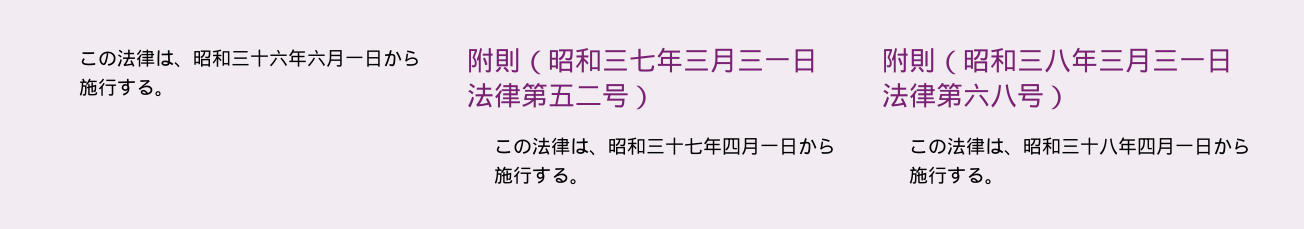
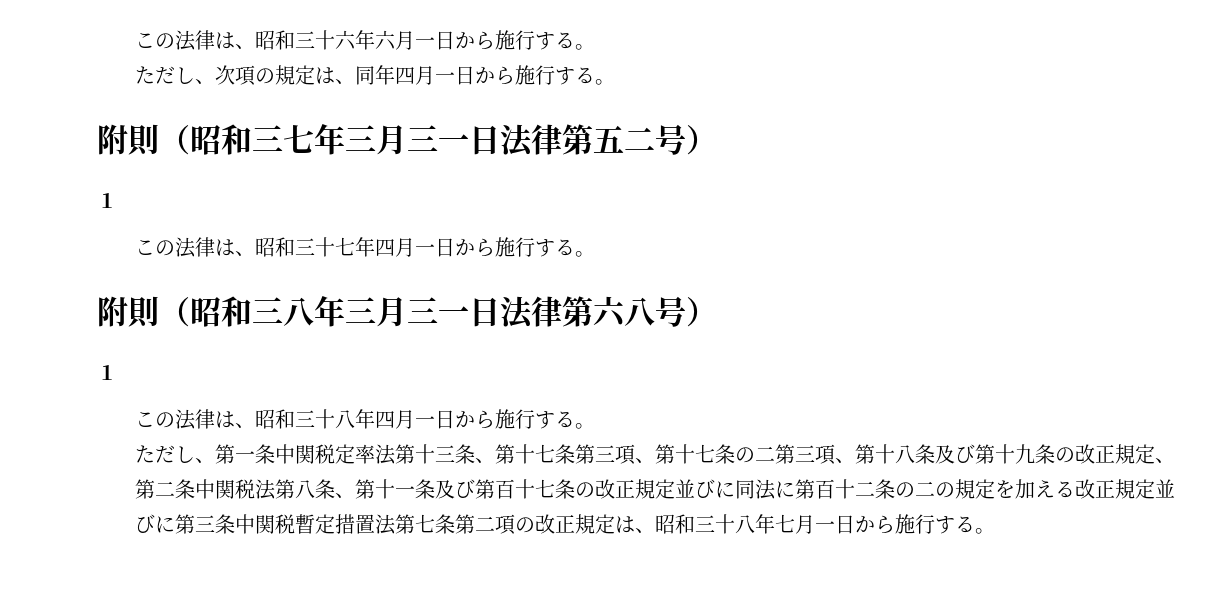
+ ただし、次項の規定は、同年四月一日から施行する。
  附則（昭和三七年三月三一日法律第五二号）
+ １
  附則（昭和三八年三月三一日法律第六八号）
+ １
+ ただし、第一条中関税定率法第十三条、第十七条第三項、第十七条の二第三項、第十八条及び第十九条の改正規定、第二条中関税法第八条、第十一条及び第百十七条の改正規定並びに同法に第百十二条の二の規定を加える改正規定並びに第三条中関税暫定措置法第七条第二項の改正規定は、昭和三十八年七月一日から施行する。

